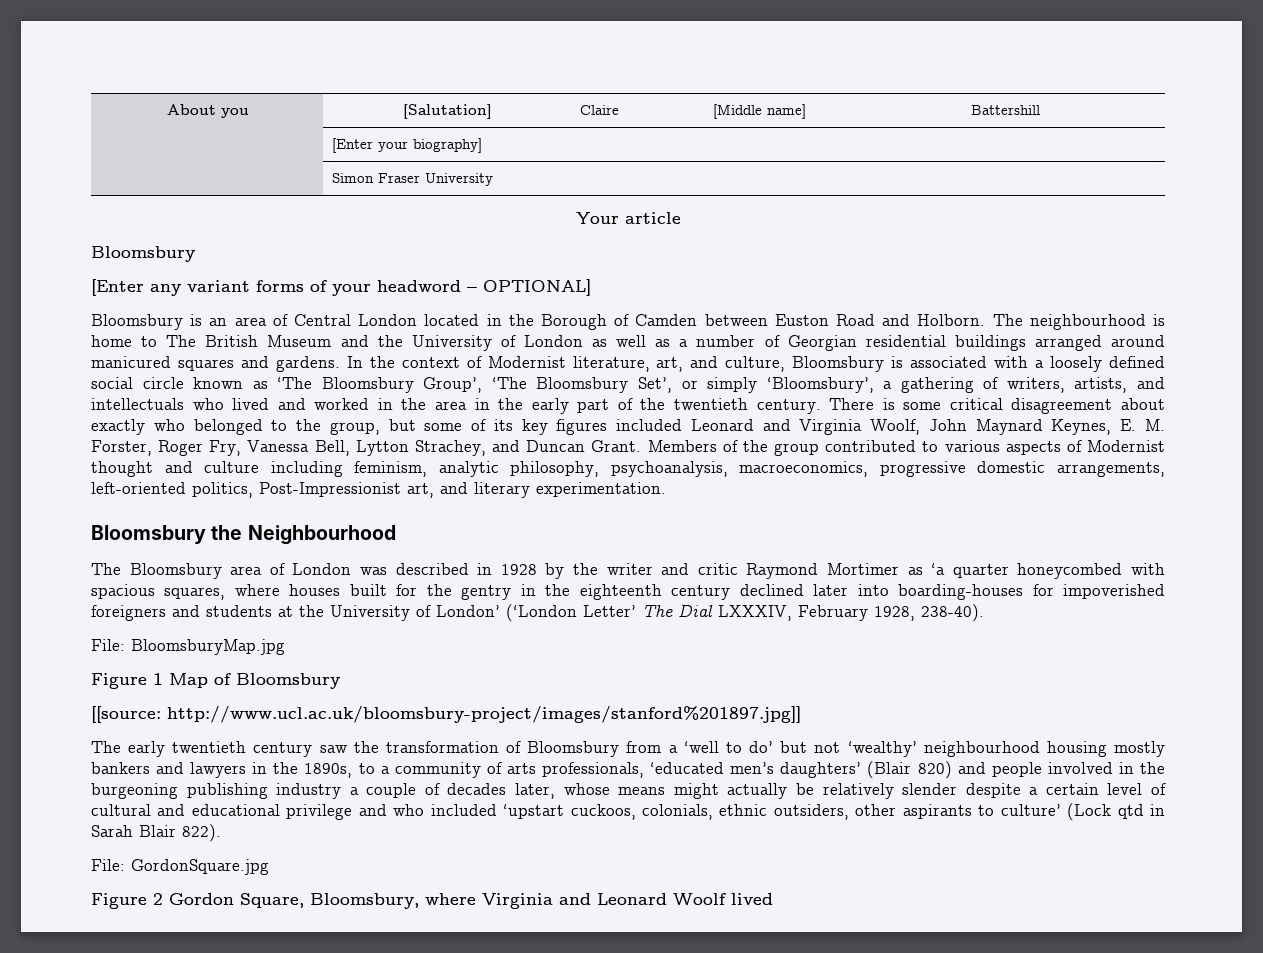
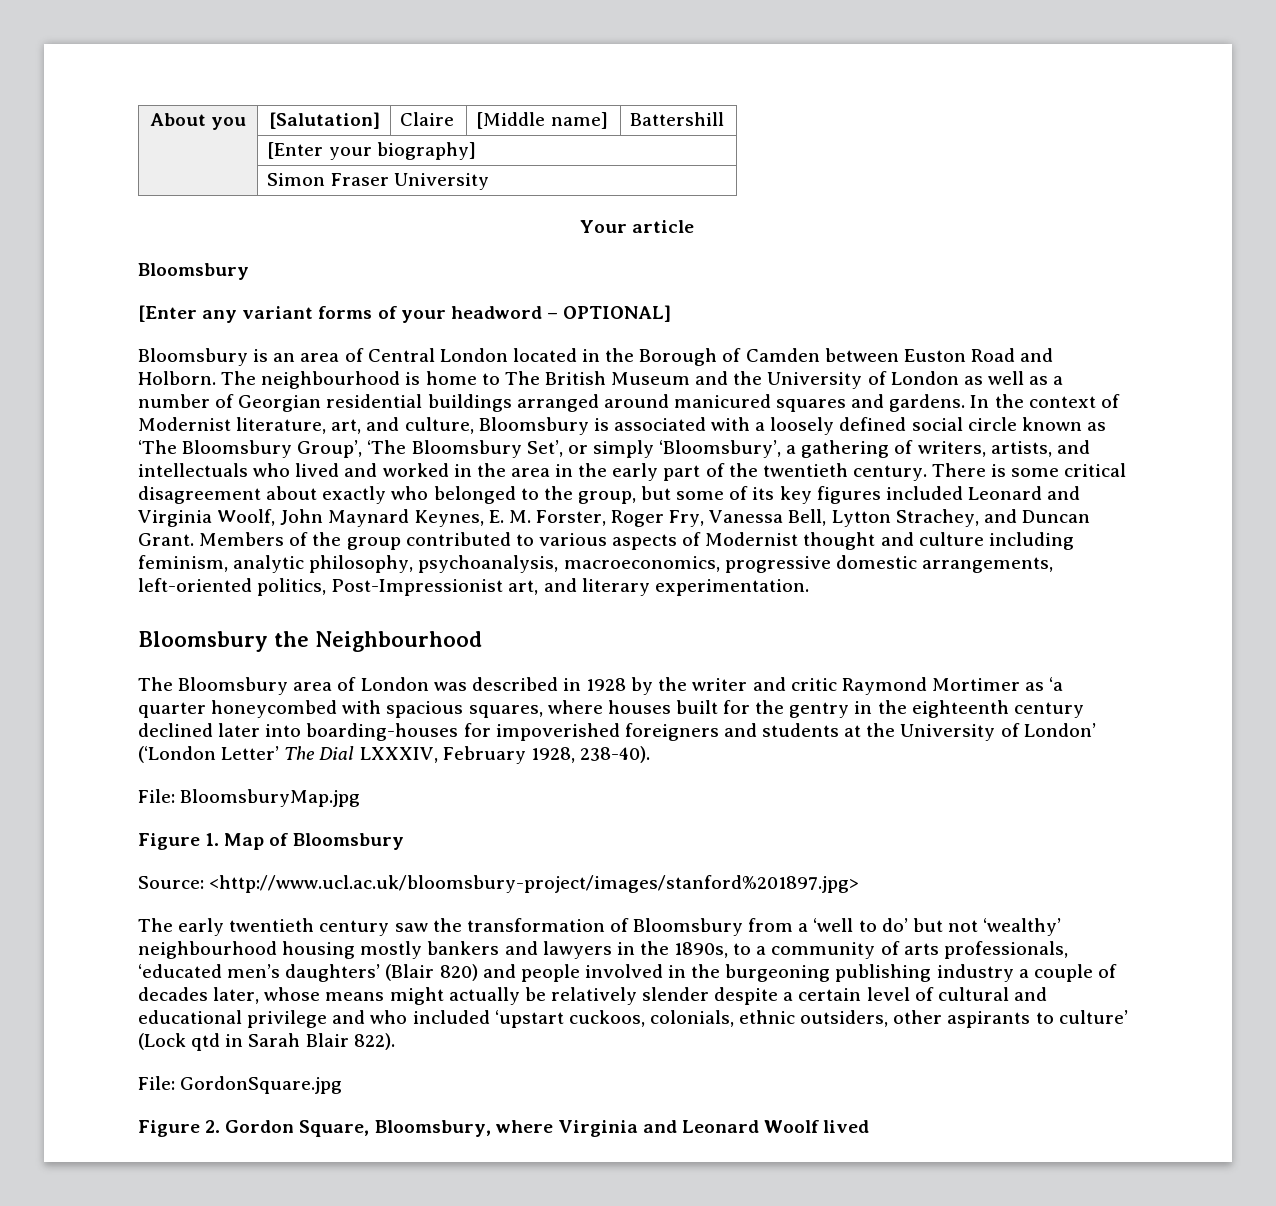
- Figure 1 Map of Bloomsbury
+ Figure 1. Map of Bloomsbury
- [[source: http://www.ucl.ac.uk/bloomsbury-project/images/stanford%201897.jpg]]
+ Source: <http://www.ucl.ac.uk/bloomsbury-project/images/stanford%201897.jpg>
- Figure 2 Gordon Square, Bloomsbury, where Virginia and Leonard Woolf lived
+ Figure 2. Gordon Square, Bloomsbury, where Virginia and Leonard Woolf lived

